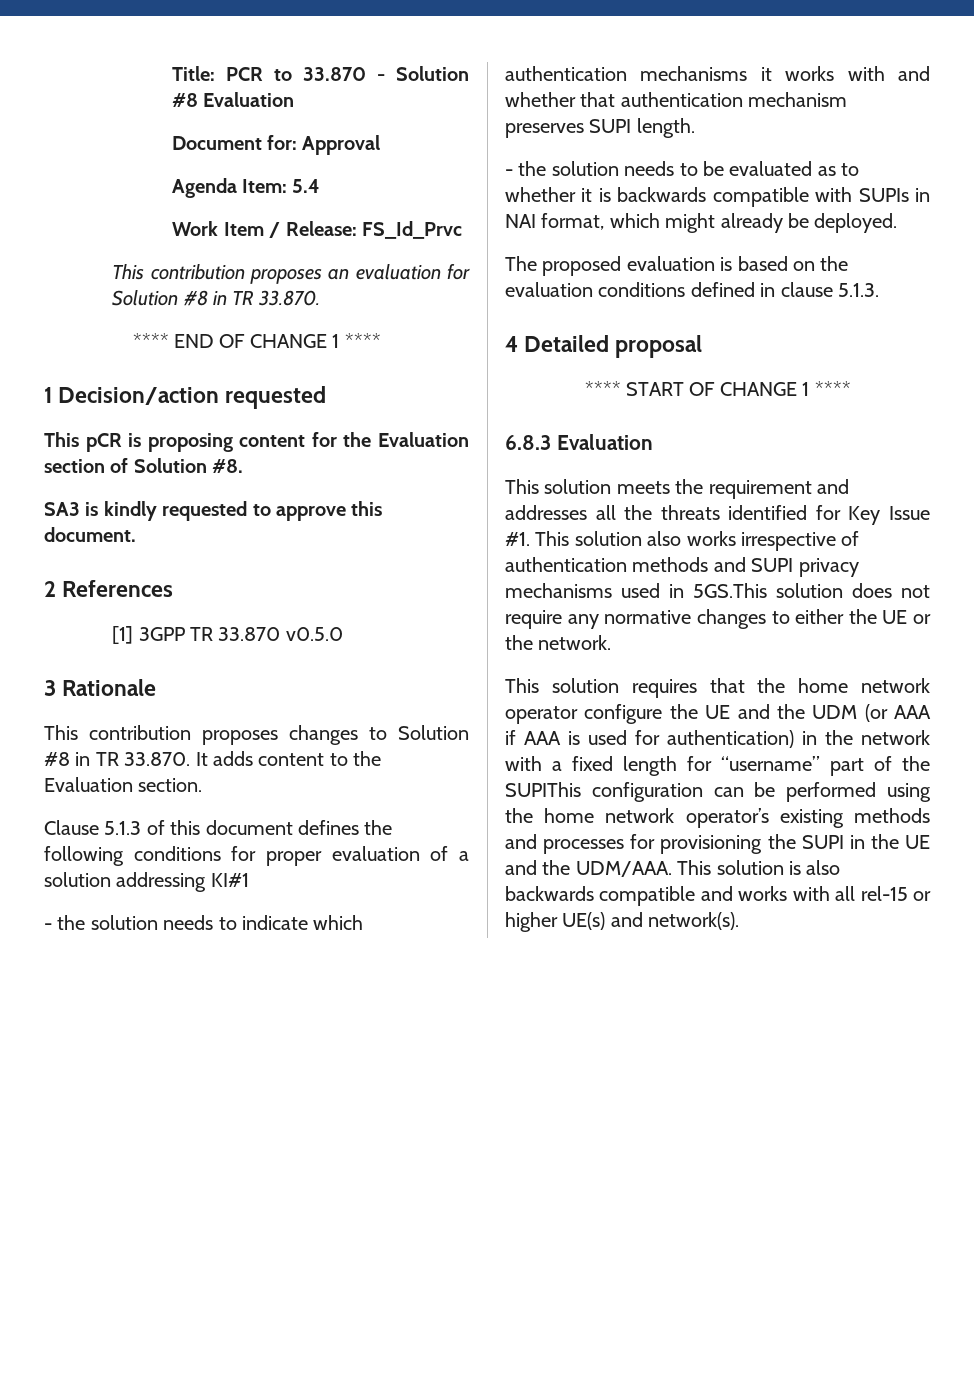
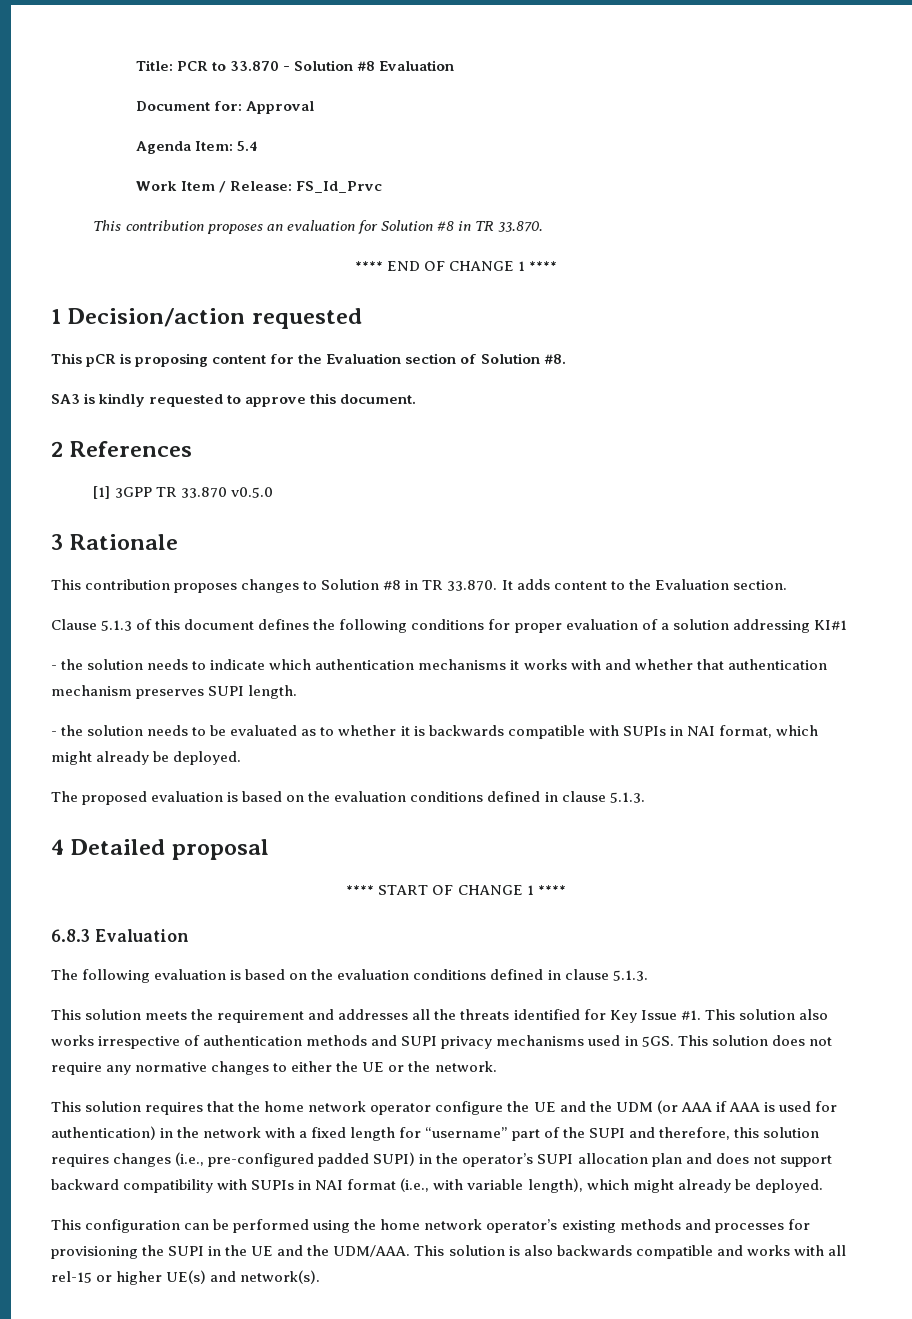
+ The following evaluation is based on the evaluation conditions defined in clause 5.1.3.
- This solution also works irrespective of authentication methods and SUPI privacy mechanisms used in 5GS.This solution does not require any normative changes to either the UE or the network.
+ This solution also works irrespective of authentication methods and SUPI privacy mechanisms used in 5GS. This solution does not require any normative changes to either the UE or the network.
- This solution requires that the home network operator configure the UE and the UDM (or AAA if AAA is used for authentication) in the network with a fixed length for “username” part of the SUPIThis configuration can be performed using the home network operator’s existing methods and processes for provisioning the SUPI in the UE and the UDM/AAA.
+ This solution requires that the home network operator configure the UE and the UDM (or AAA if AAA is used for authentication) in the network with a fixed length for “username” part of the SUPI and therefore, this solution requires changes (i.e., pre-configured padded SUPI) in the operator’s SUPI allocation plan and does not support backward compatibility with SUPIs in NAI format (i.e., with variable length), which might already be deployed.
+ This configuration can be performed using the home network operator’s existing methods and processes for provisioning the SUPI in the UE and the UDM/AAA.

